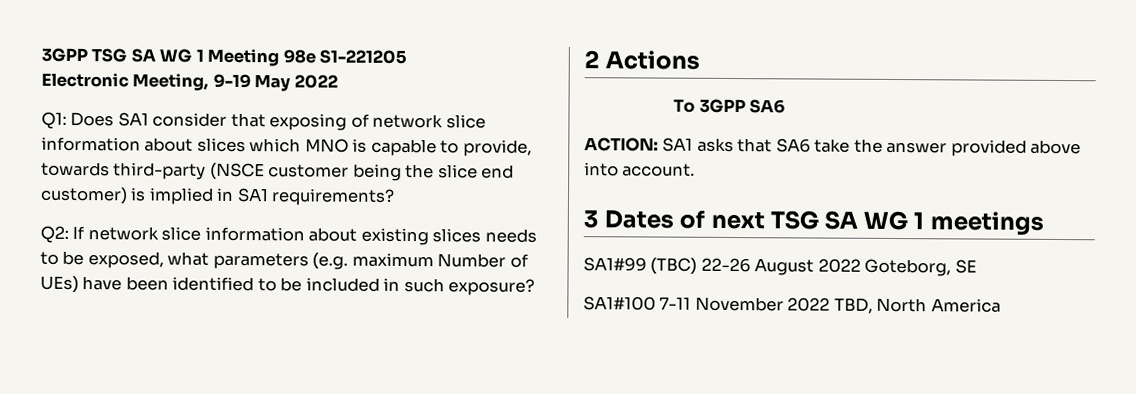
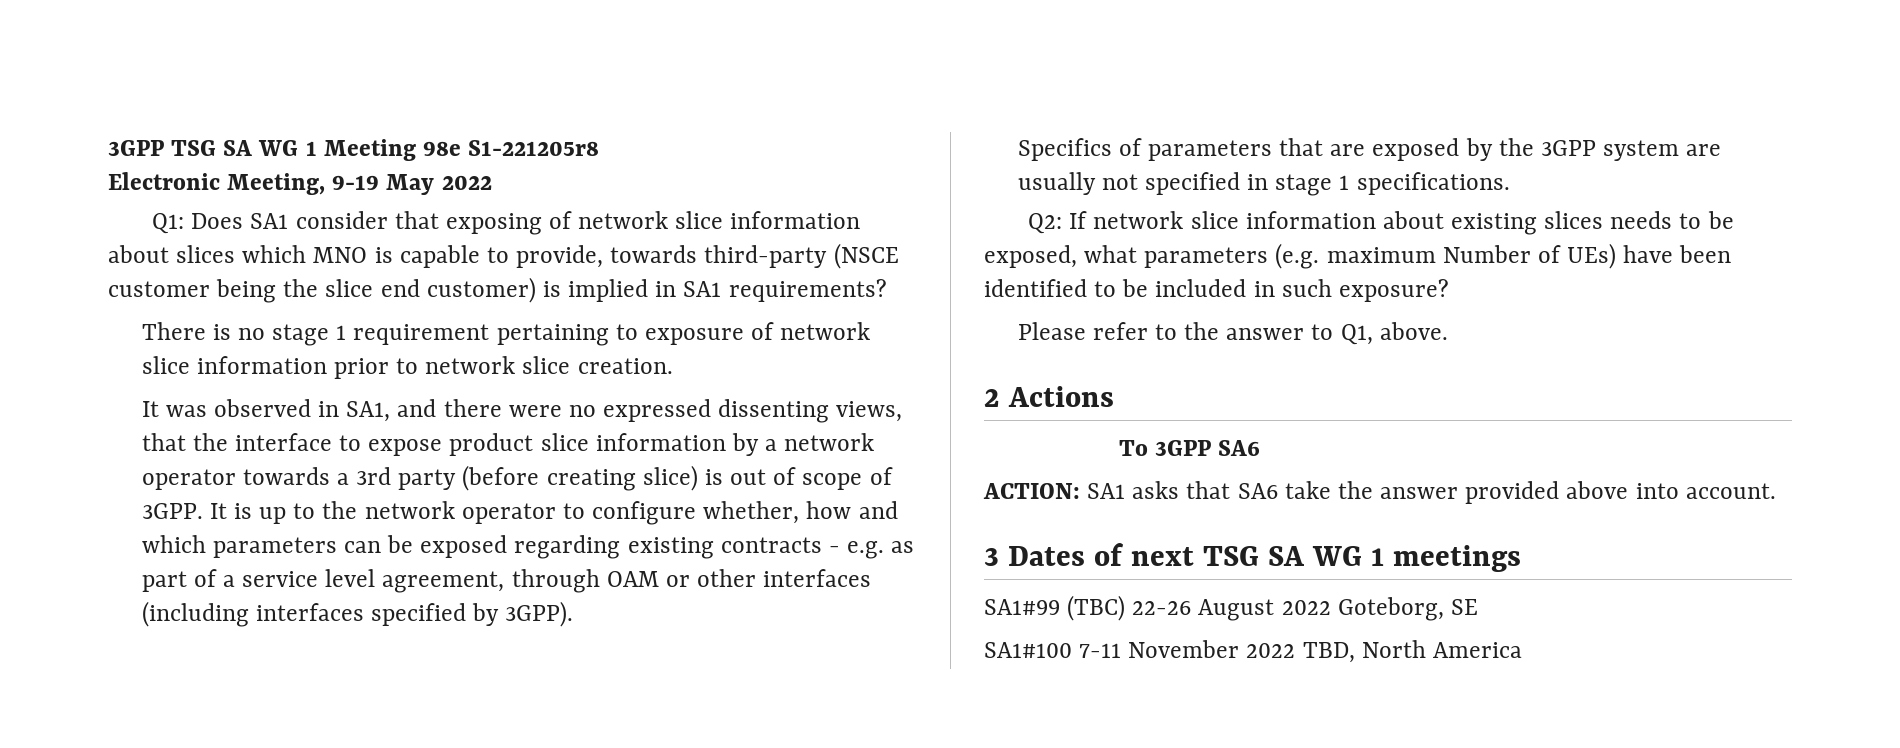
- 3GPP TSG SA WG 1 Meeting 98e S1-221205
+ 3GPP TSG SA WG 1 Meeting 98e S1-221205r8
+ There is no stage 1 requirement pertaining to exposure of network slice information prior to network slice creation.
+ It was observed in SA1, and there were no expressed dissenting views, that the interface to expose product slice information by a network operator towards a 3rd party (before creating slice) is out of scope of 3GPP. It is up to the network operator to configure whether, how and which parameters can be exposed regarding existing contracts - e.g. as part of a service level agreement, through OAM or other interfaces (including interfaces specified by 3GPP).
+ Specifics of parameters that are exposed by the 3GPP system are usually not specified in stage 1 specifications.
+ Please refer to the answer to Q1, above.

